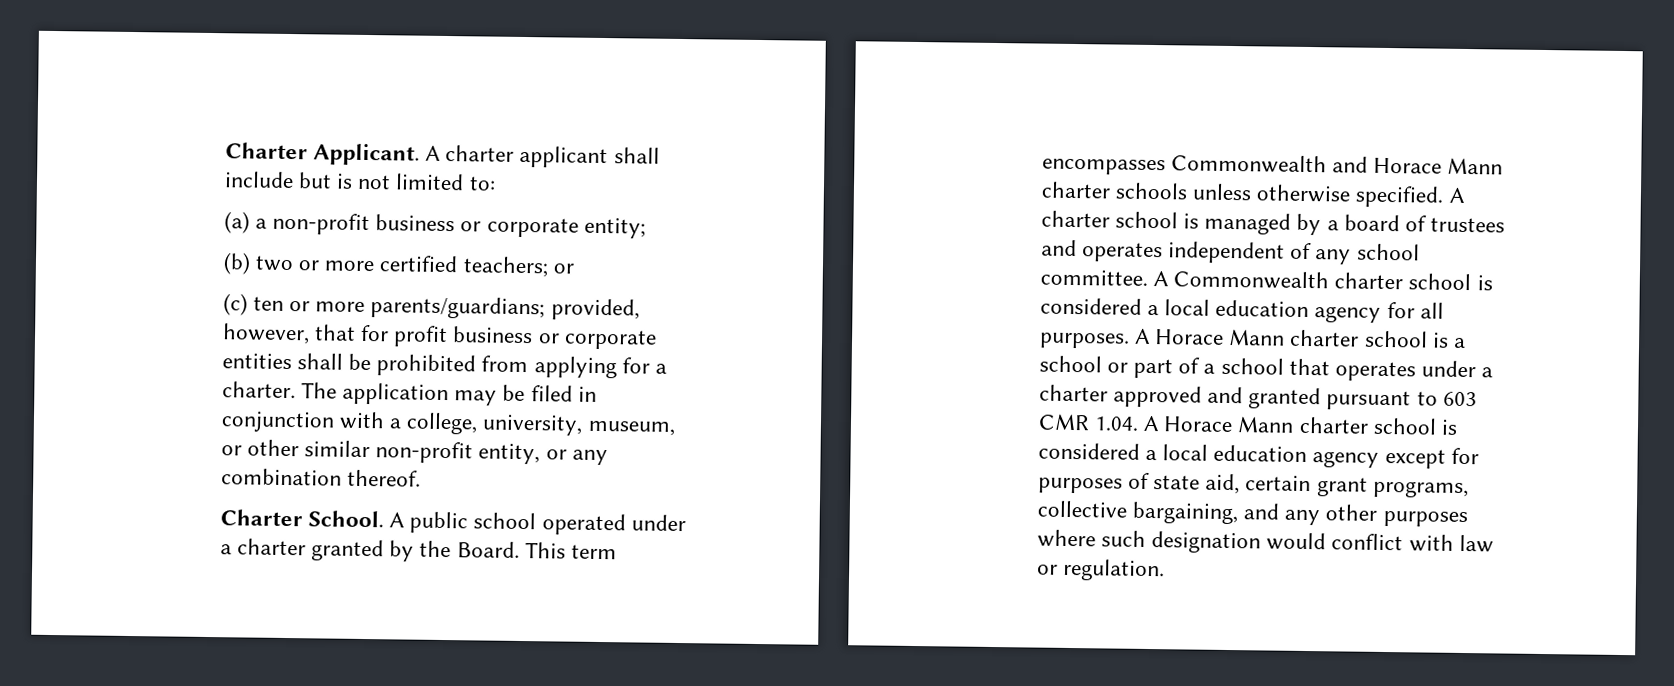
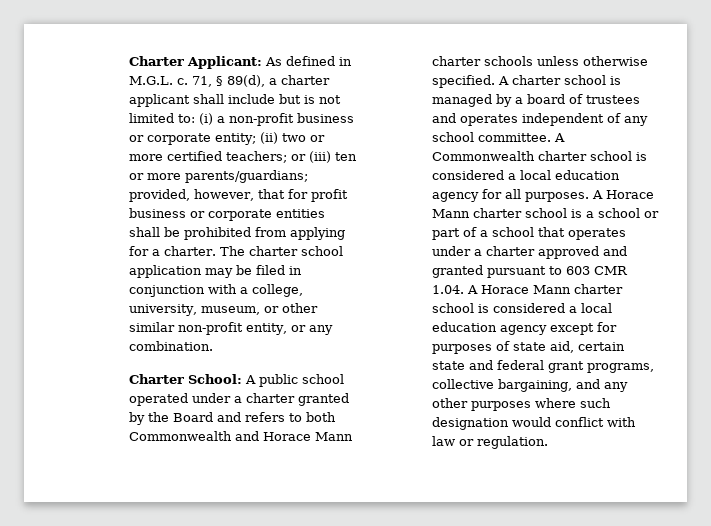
- Charter Applicant. A charter applicant shall include but is not limited to:
- (a) a non-profit business or corporate entity;
- (b) two or more certified teachers; or
- (c) ten or more parents/guardians; provided, however, that for profit business or corporate entities shall be prohibited from applying for a charter.
+ Charter Applicant: As defined in M.G.L. c. 71, § 89(d), a charter applicant shall include but is not limited to: (i) a non-profit business or corporate entity; (ii) two or more certified teachers; or (iii) ten or more parents/guardians; provided, however, that for profit business or corporate entities shall be prohibited from applying for a charter.
- The application may be filed in conjunction with a college, university, museum, or other similar non-profit entity, or any combination thereof.
- Charter School. A public school operated under a charter granted by the Board. This term encompasses Commonwealth and Horace Mann charter schools unless otherwise specified.
+ The charter school application may be filed in conjunction with a college, university, museum, or other similar non-profit entity, or any combination.
+ Charter School: A public school operated under a charter granted by the Board and refers to both Commonwealth and Horace Mann charter schools unless otherwise specified.
- A Horace Mann charter school is a school or part of a school that operates under a charter approved and granted pursuant to 603 CMR 1.04. A Horace Mann charter school is considered a local education agency except for purposes of state aid, certain grant programs, collective bargaining, and any other purposes where such designation would conflict with law or regulation.
+ A Horace Mann charter school is a school or part of a school that operates under a charter approved and granted pursuant to 603 CMR 1.04. A Horace Mann charter school is considered a local education agency except for purposes of state aid, certain state and federal grant programs, collective bargaining, and any other purposes where such designation would conflict with law or regulation.

